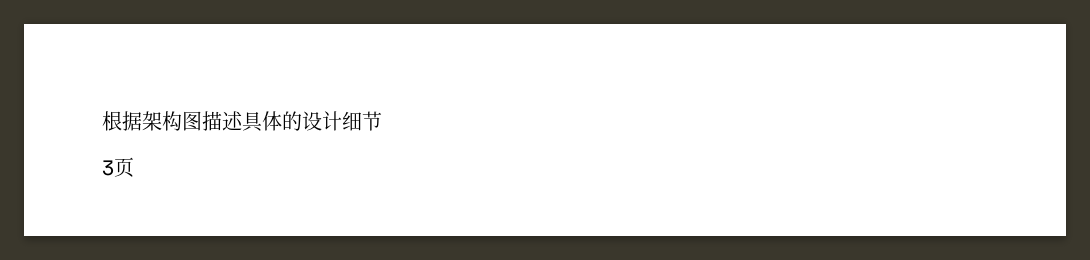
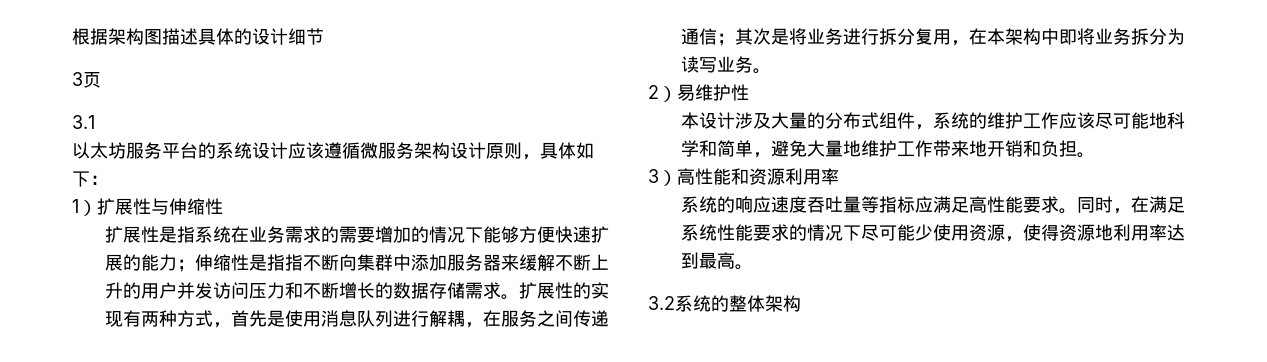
+ 3.1
+ 以太坊服务平台的系统设计应该遵循微服务架构设计原则，具体如下：
+ 1）扩展性与伸缩性
+ 扩展性是指系统在业务需求的需要增加的情况下能够方便快速扩展的能力；伸缩性是指指不断向集群中添加服务器来缓解不断上升的用户并发访问压力和不断增长的数据存储需求。扩展性的实现有两种方式，首先是使用消息队列进行解耦，在服务之间传递通信；其次是将业务进行拆分复用，在本架构中即将业务拆分为读写业务。
+ 2）易维护性
+ 本设计涉及大量的分布式组件，系统的维护工作应该尽可能地科学和简单，避免大量地维护工作带来地开销和负担。
+ 3）高性能和资源利用率
+ 系统的响应速度吞吐量等指标应满足高性能要求。同时，在满足系统性能要求的情况下尽可能少使用资源，使得资源地利用率达到最高。
+ 3.2系统的整体架构

